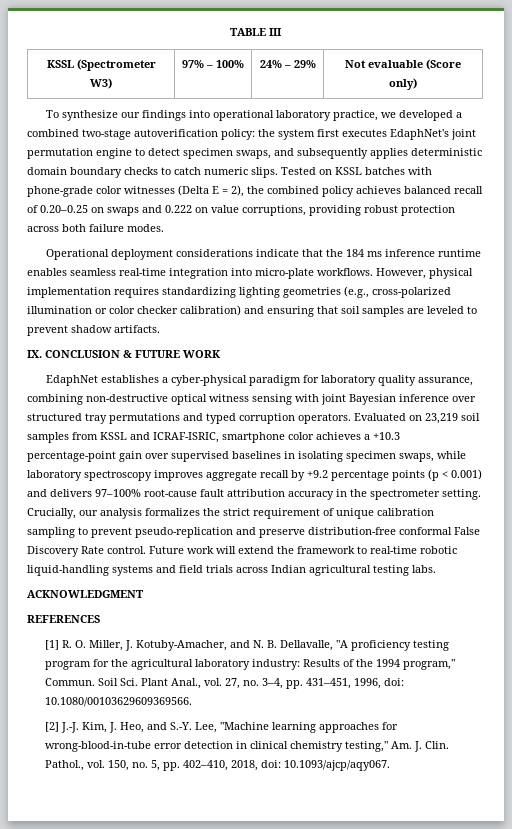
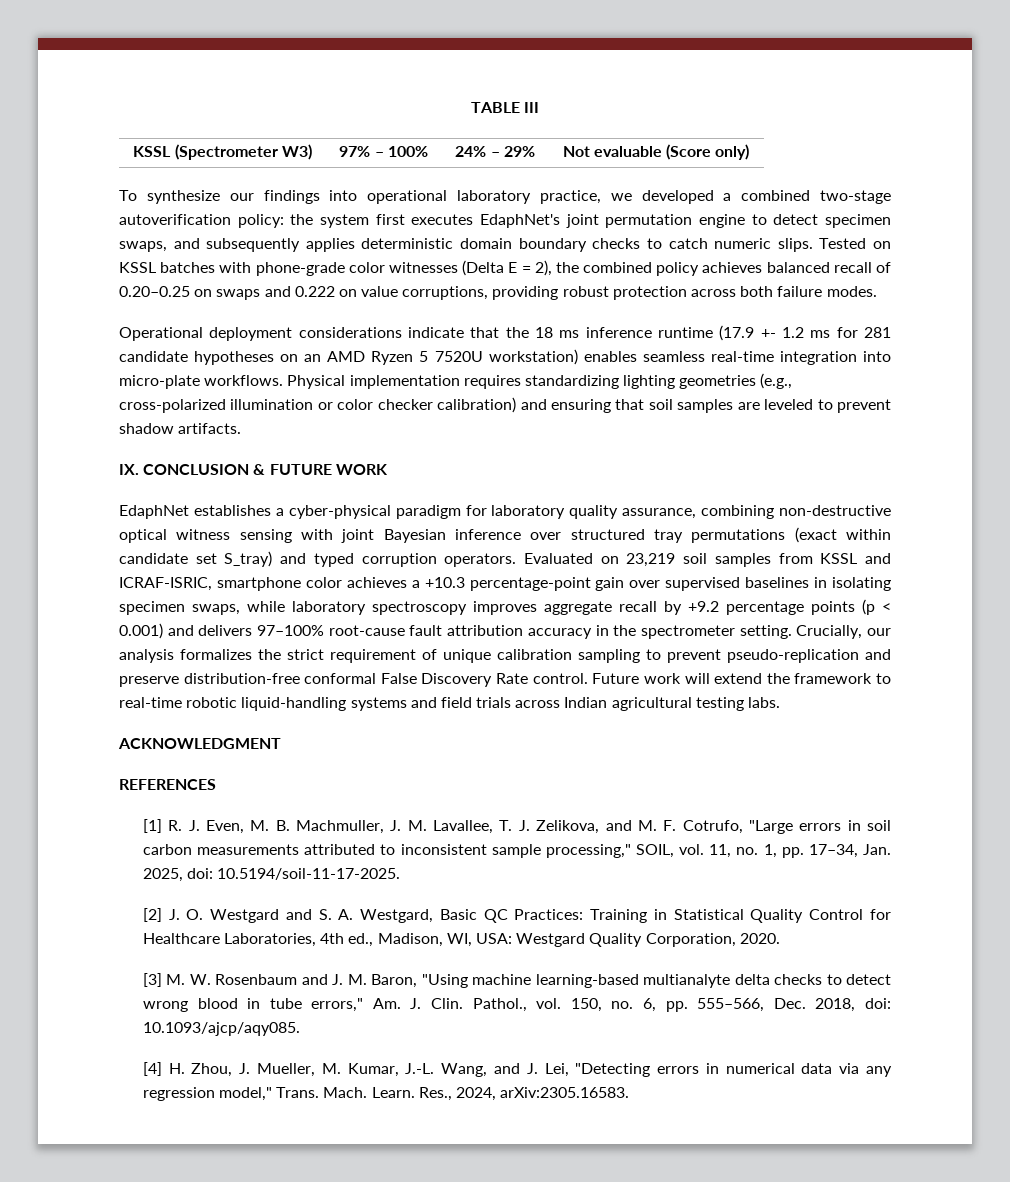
- Operational deployment considerations indicate that the 184 ms inference runtime enables seamless real-time integration into micro-plate workflows.
+ Operational deployment considerations indicate that the 18 ms inference runtime (17.9 +- 1.2 ms for 281 candidate hypotheses on an AMD Ryzen 5 7520U workstation) enables seamless real-time integration into micro-plate workflows.
- However, physical implementation requires standardizing lighting geometries (e.g., cross-polarized illumination or color checker calibration) and ensuring that soil samples are leveled to prevent shadow artifacts.
+ Physical implementation requires standardizing lighting geometries (e.g., cross-polarized illumination or color checker calibration) and ensuring that soil samples are leveled to prevent shadow artifacts.
- EdaphNet establishes a cyber-physical paradigm for laboratory quality assurance, combining non-destructive optical witness sensing with joint Bayesian inference over structured tray permutations and typed corruption operators.
+ EdaphNet establishes a cyber-physical paradigm for laboratory quality assurance, combining non-destructive optical witness sensing with joint Bayesian inference over structured tray permutations (exact within candidate set S_tray) and typed corruption operators.
- [1] R. O. Miller, J. Kotuby-Amacher, and N. B. Dellavalle, "A proficiency testing program for the agricultural laboratory industry: Results of the 1994 program," Commun. Soil Sci. Plant Anal., vol. 27, no. 3–4, pp. 431–451, 1996, doi: 10.1080/00103629609369566.
- [2] J.-J. Kim, J. Heo, and S.-Y. Lee, "Machine learning approaches for wrong-blood-in-tube error detection in clinical chemistry testing," Am. J. Clin.
+ [1] R. J. Even, M. B. Machmuller, J. M. Lavallee, T. J. Zelikova, and M. F. Cotrufo, "Large errors in soil carbon measurements attributed to inconsistent sample processing," SOIL, vol. 11, no. 1, pp. 17–34, Jan. 2025, doi: 10.5194/soil-11-17-2025.
+ [2] J. O. Westgard and S. A. Westgard, Basic QC Practices: Training in Statistical Quality Control for Healthcare Laboratories, 4th ed., Madison, WI, USA: Westgard Quality Corporation, 2020.
+ [3] M. W. Rosenbaum and J. M. Baron, "Using machine learning-based multianalyte delta checks to detect wrong blood in tube errors," Am. J. Clin.
- Pathol., vol. 150, no. 5, pp. 402–410, 2018, doi: 10.1093/ajcp/aqy067.
+ Pathol., vol. 150, no. 6, pp. 555–566, Dec. 2018, doi: 10.1093/ajcp/aqy085.
+ [4] H. Zhou, J. Mueller, M. Kumar, J.-L. Wang, and J. Lei, "Detecting errors in numerical data via any regression model," Trans. Mach. Learn. Res., 2024, arXiv:2305.16583.

